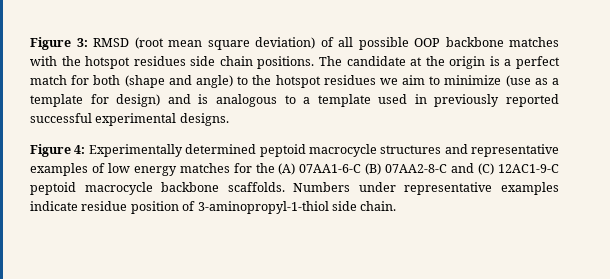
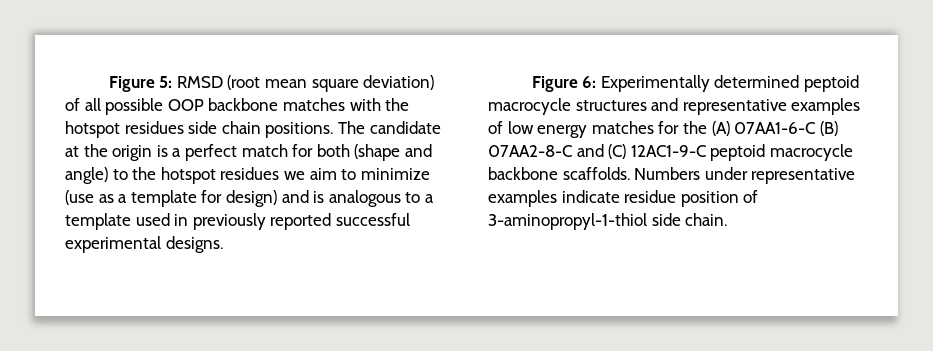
- Figure 3: RMSD (root mean square deviation) of all possible OOP backbone matches with the hotspot residues side chain positions.
+ Figure 5: RMSD (root mean square deviation) of all possible OOP backbone matches with the hotspot residues side chain positions.
- Figure 4: Experimentally determined peptoid macrocycle structures and representative examples of low energy matches for the (A) 07AA1-6-C (B) 07AA2-8-C and (C) 12AC1-9-C peptoid macrocycle backbone scaffolds.
+ Figure 6: Experimentally determined peptoid macrocycle structures and representative examples of low energy matches for the (A) 07AA1-6-C (B) 07AA2-8-C and (C) 12AC1-9-C peptoid macrocycle backbone scaffolds.

